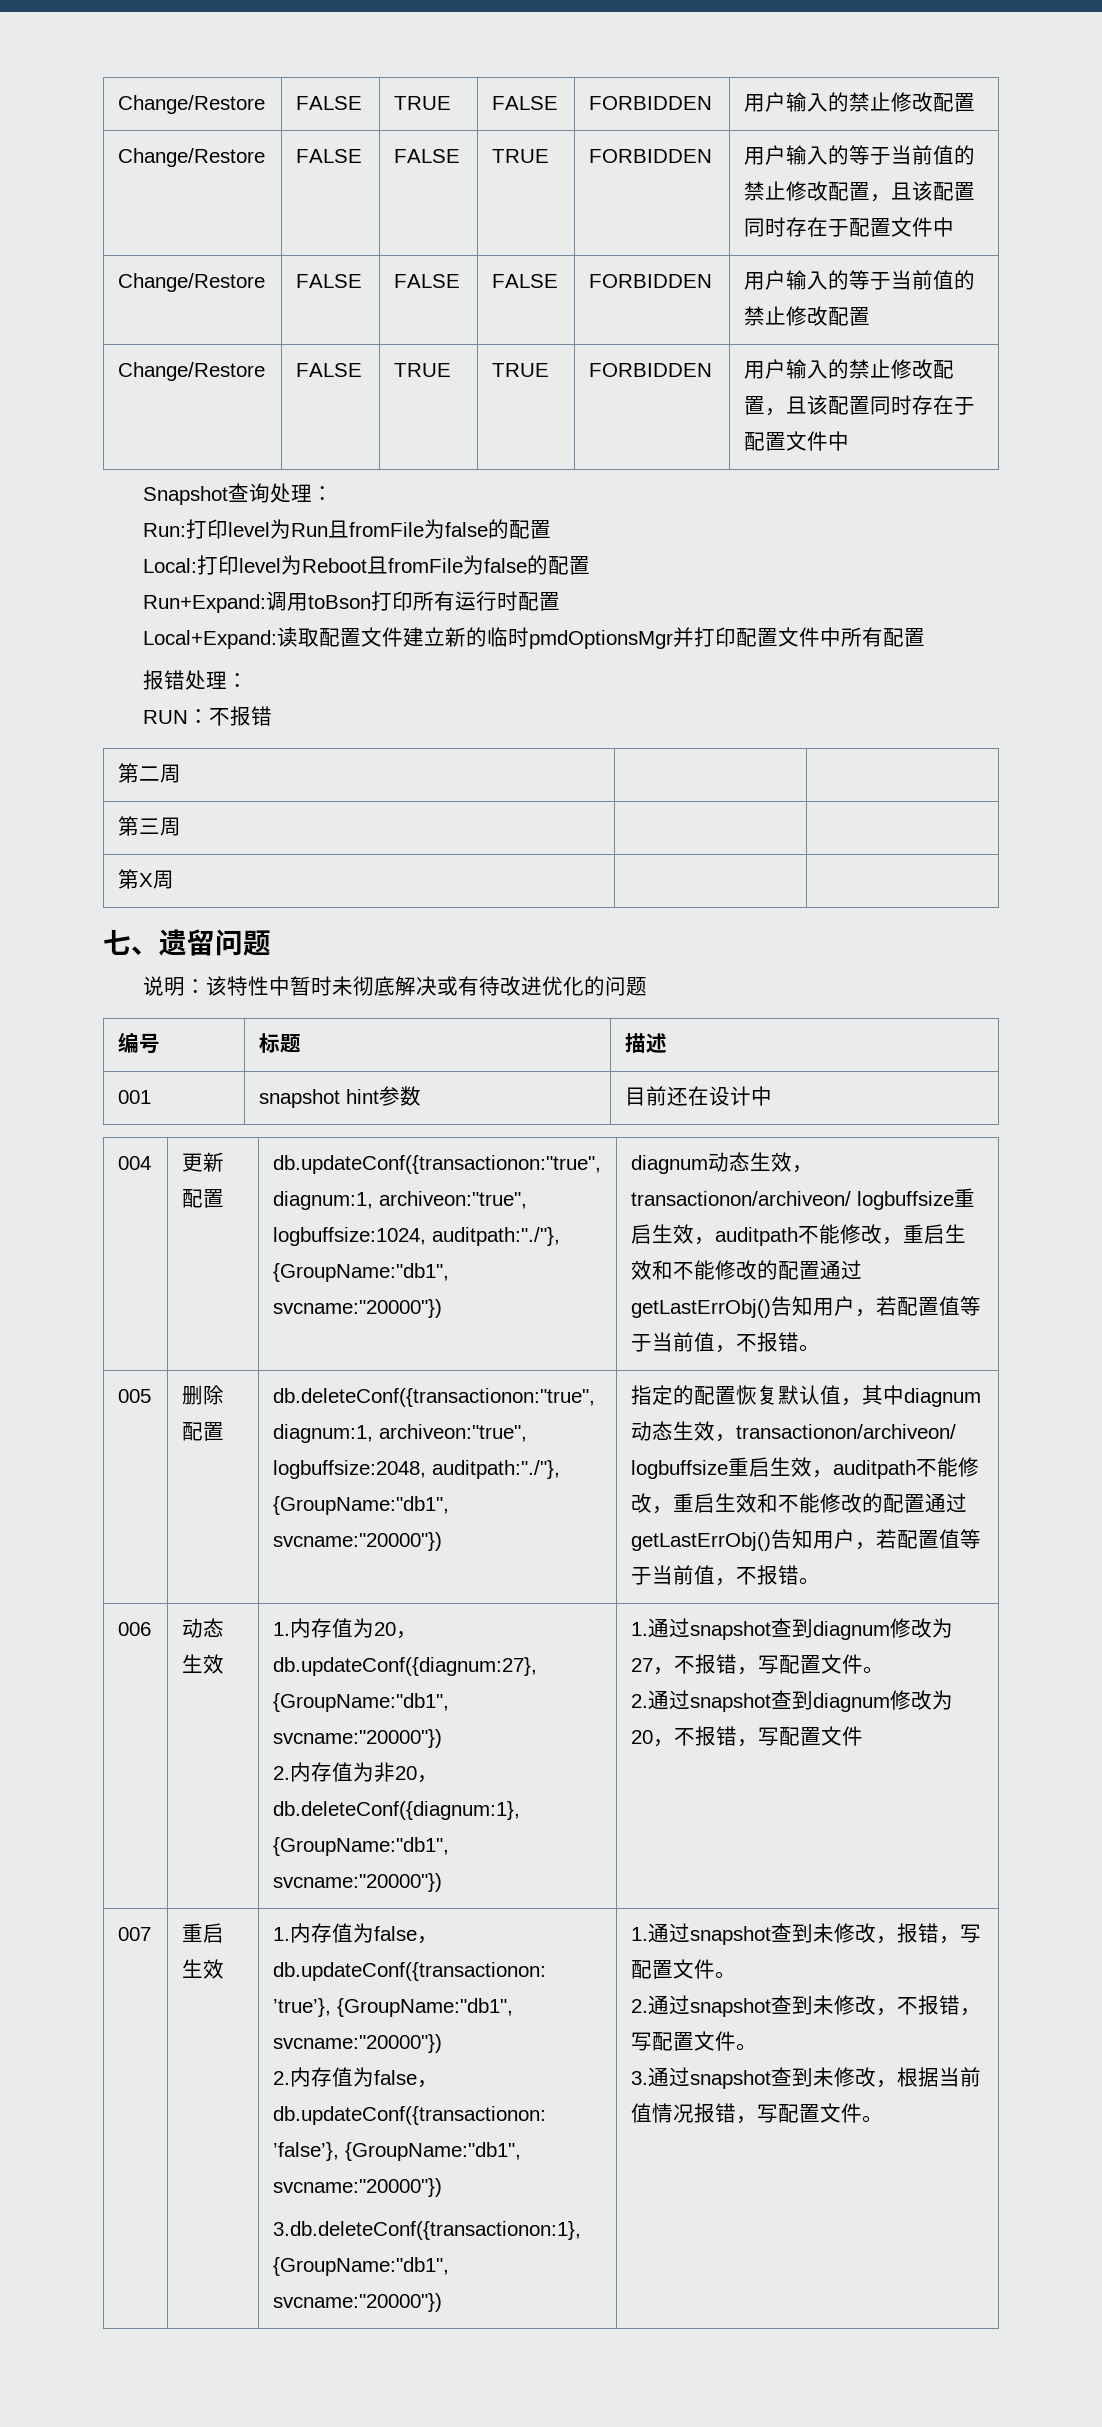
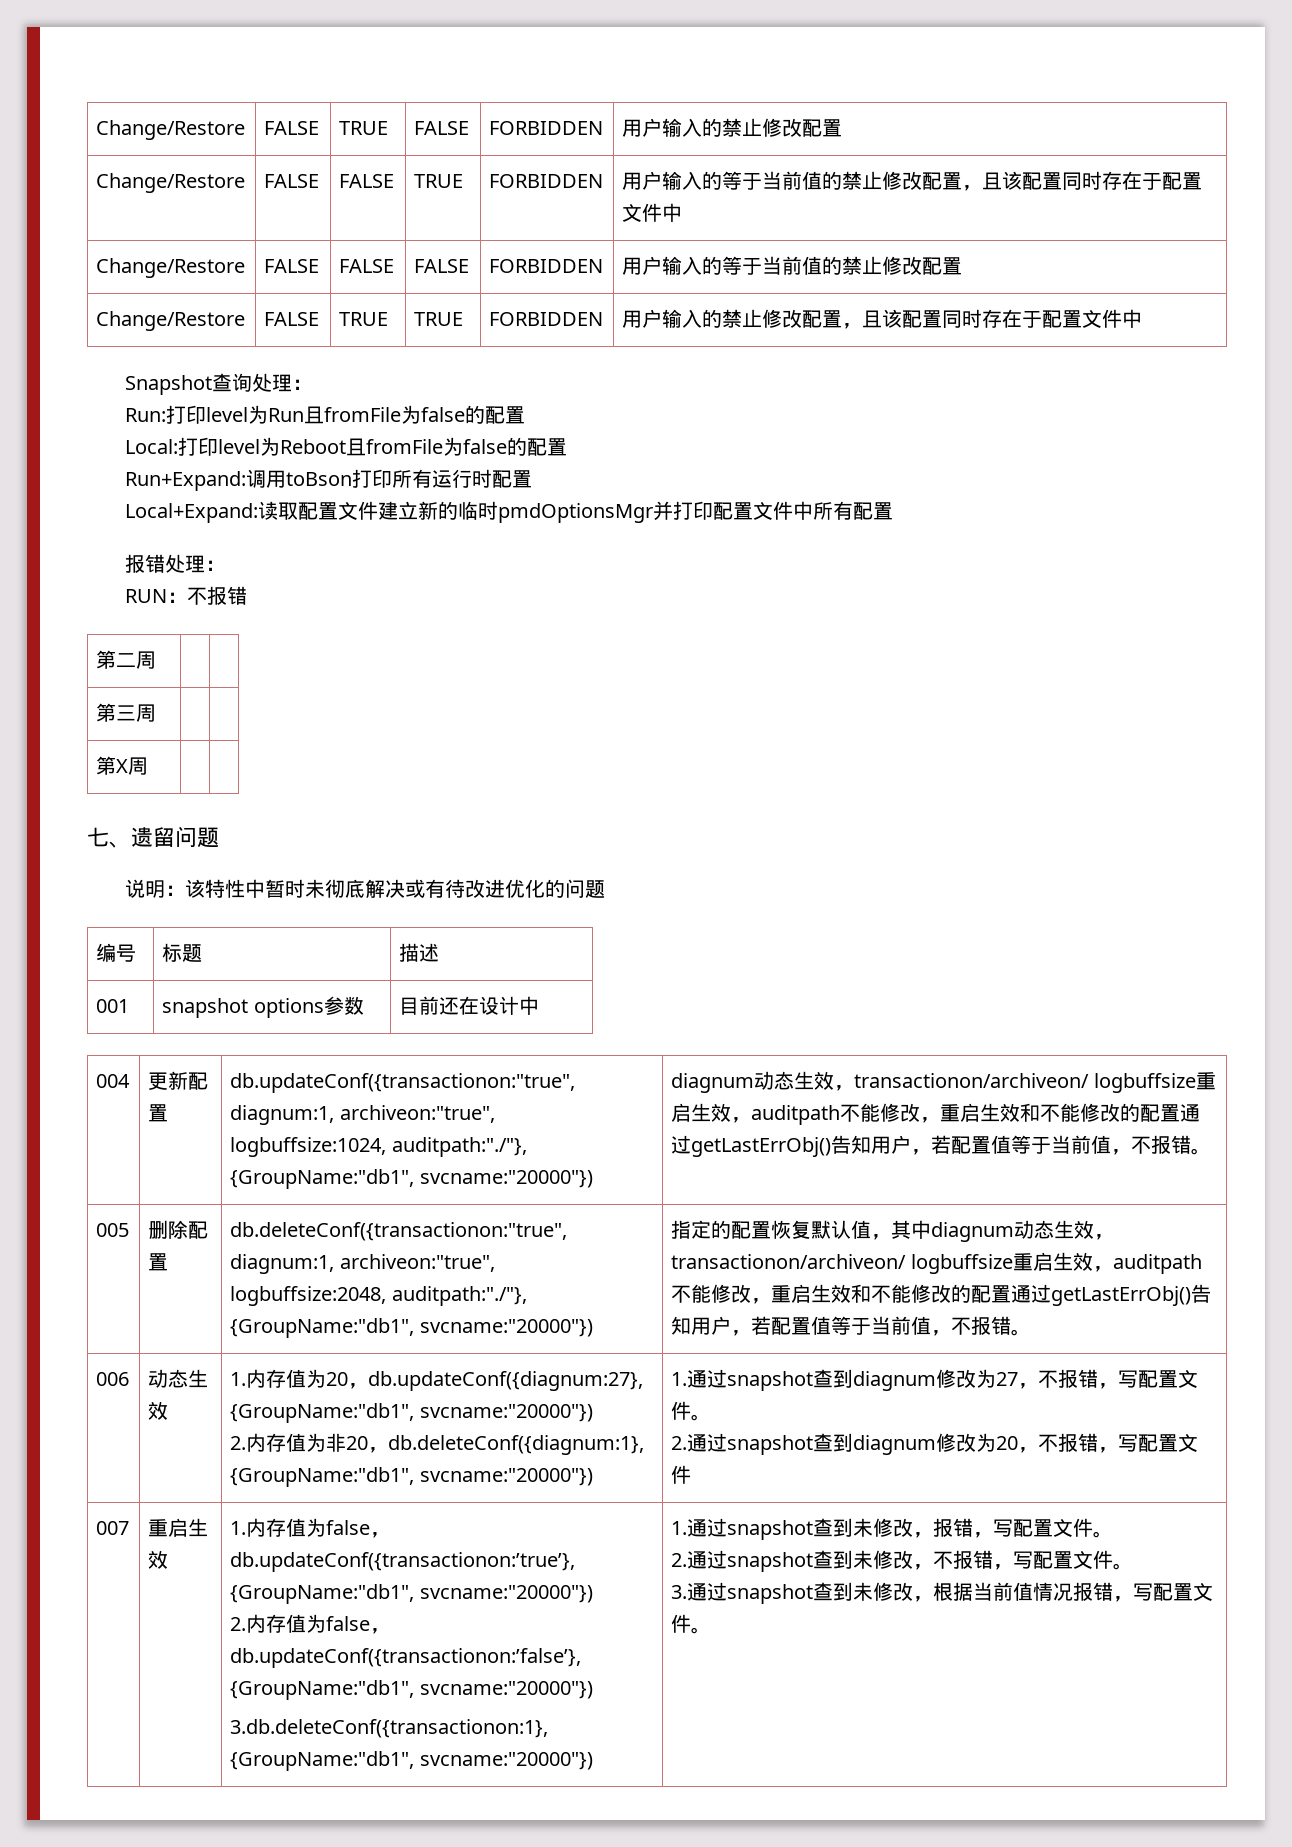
- 001 | snapshot hint参数 | 目前还在设计中
+ 001 | snapshot options参数 | 目前还在设计中

